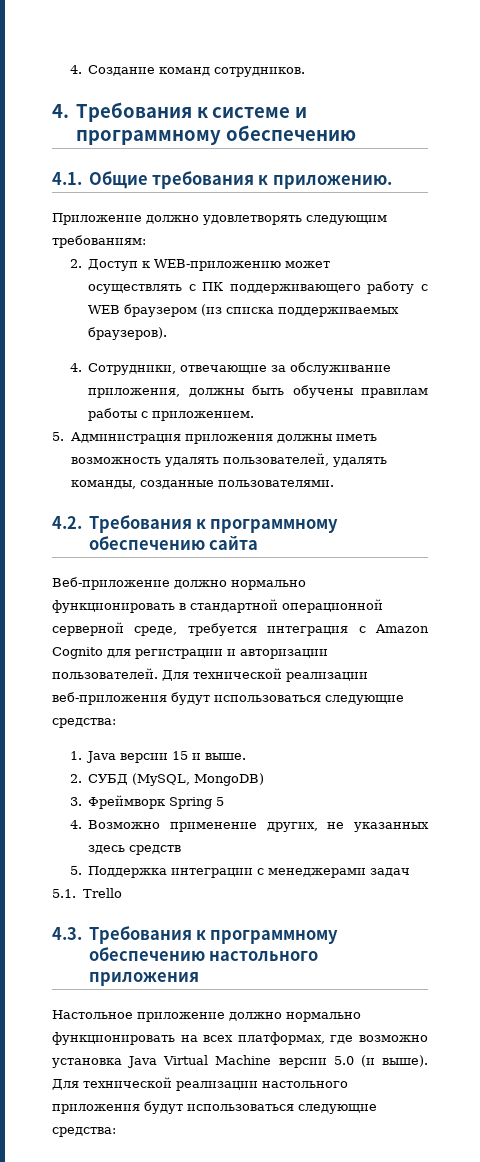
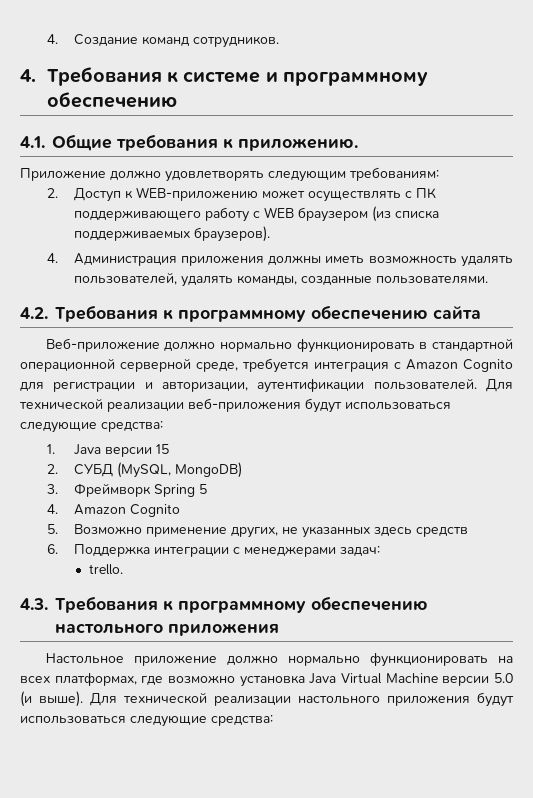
- 4. Сотрудники, отвечающие за обслуживание приложения, должны быть обучены правилам работы с приложением.
- 5. Администрация приложения должны иметь возможность удалять пользователей, удалять команды, созданные пользователями.
+ 4. Администрация приложения должны иметь возможность удалять пользователей, удалять команды, созданные пользователями.
- Веб-приложение должно нормально функционировать в стандартной операционной серверной среде, требуется интеграция с Amazon Cognito для регистрации и авторизации пользователей.
+ Веб-приложение должно нормально функционировать в стандартной операционной серверной среде, требуется интеграция с Amazon Cognito для регистрации и авторизации, аутентификации пользователей.
- 1. Java версии 15 и выше.
+ 1. Java версии 15
- 4. Возможно применение других, не указанных здесь средств
+ 4. Amazon Cognito
+ 5. Возможно применение других, не указанных здесь средств
- 5. Поддержка интеграции с менеджерами задач
- 5.1. Trello
+ 6. Поддержка интеграции с менеджерами задач:
+ trello.

